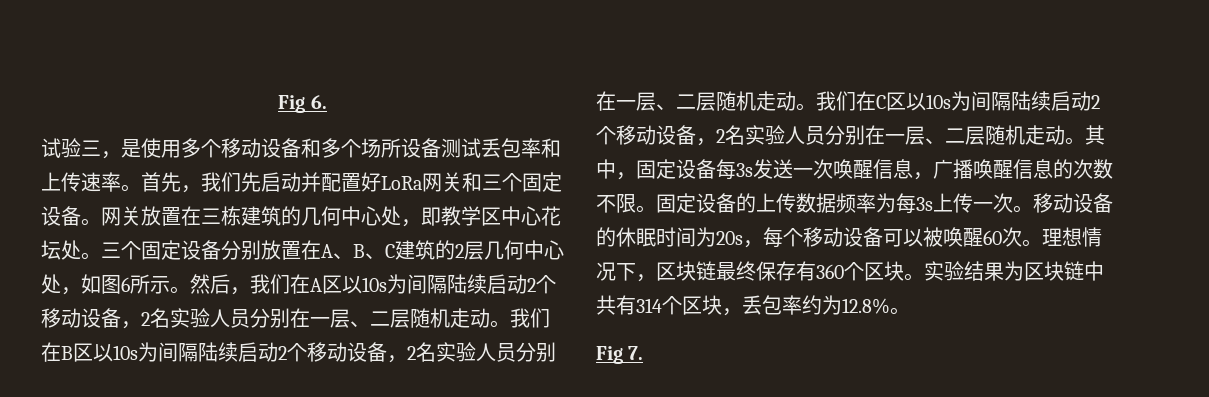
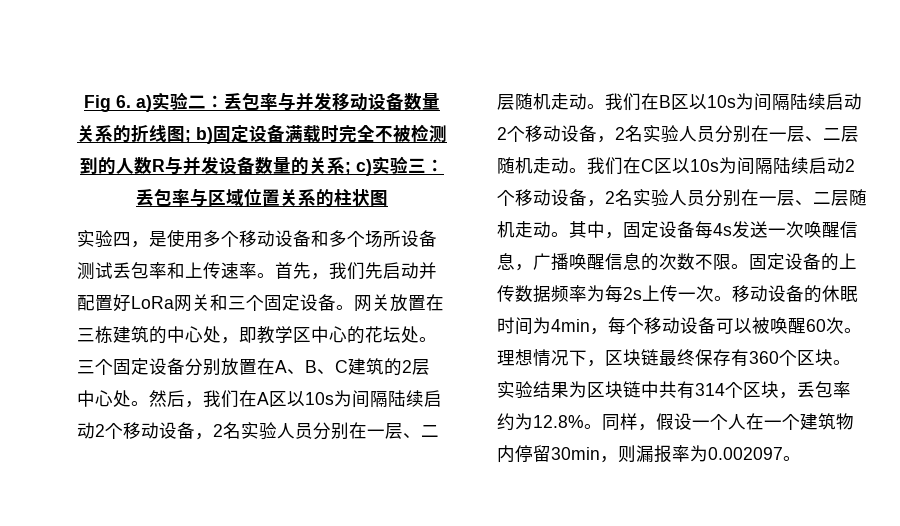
- Fig 6.
- 试验三，是使用多个移动设备和多个场所设备测试丢包率和上传速率。
+ Fig 6. a)实验二：丢包率与并发移动设备数量关系的折线图; b)固定设备满载时完全不被检测到的人数R与并发设备数量的关系; c)实验三：丢包率与区域位置关系的柱状图
+ 实验四，是使用多个移动设备和多个场所设备测试丢包率和上传速率。
- 网关放置在三栋建筑的几何中心处，即教学区中心花坛处。
+ 网关放置在三栋建筑的中心处，即教学区中心的花坛处。
- 三个固定设备分别放置在A、B、C建筑的2层几何中心处，如图6所示。
+ 三个固定设备分别放置在A、B、C建筑的2层中心处。
- 其中，固定设备每3s发送一次唤醒信息，广播唤醒信息的次数不限。
+ 其中，固定设备每4s发送一次唤醒信息，广播唤醒信息的次数不限。
- 固定设备的上传数据频率为每3s上传一次。
+ 固定设备的上传数据频率为每2s上传一次。
- 移动设备的休眠时间为20s，每个移动设备可以被唤醒60次。
+ 移动设备的休眠时间为4min，每个移动设备可以被唤醒60次。
- 实验结果为区块链中共有314个区块，丢包率约为12.8%。
- Fig 7.
+ 实验结果为区块链中共有314个区块，丢包率约为12.8%。同样，假设一个人在一个建筑物内停留30min，则漏报率为0.002097。

